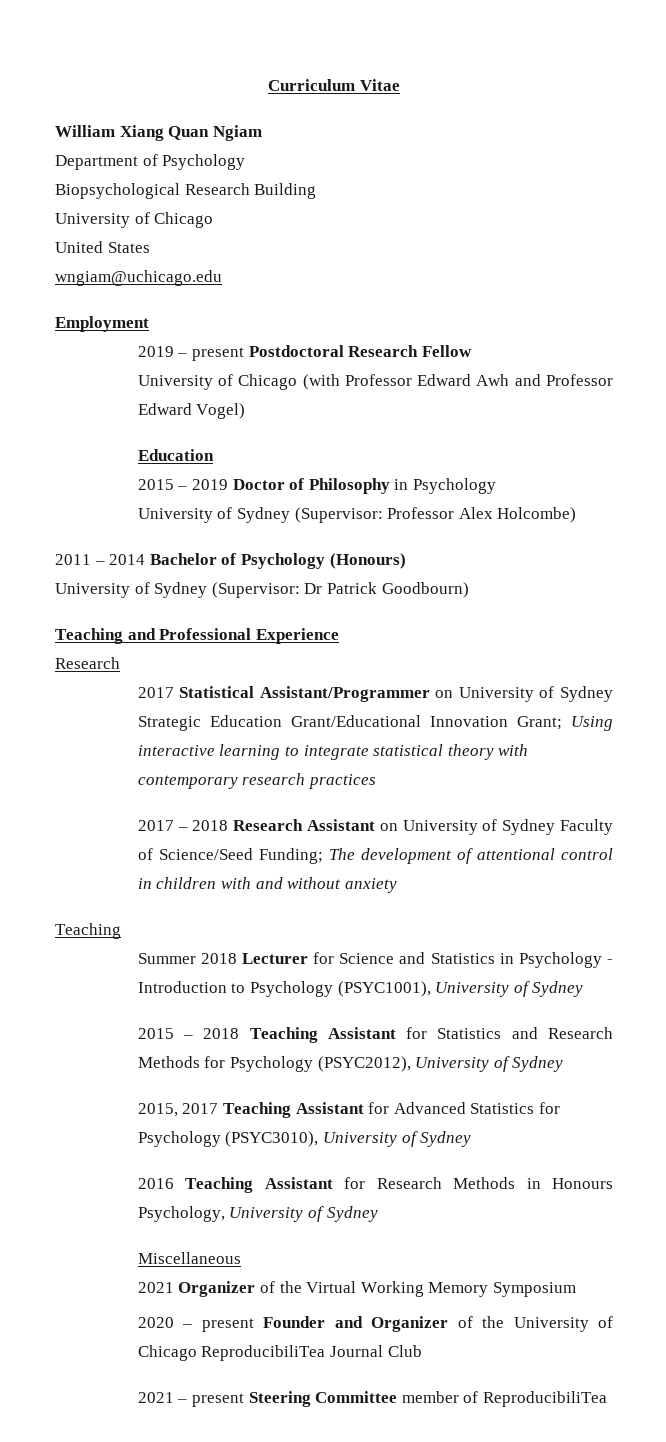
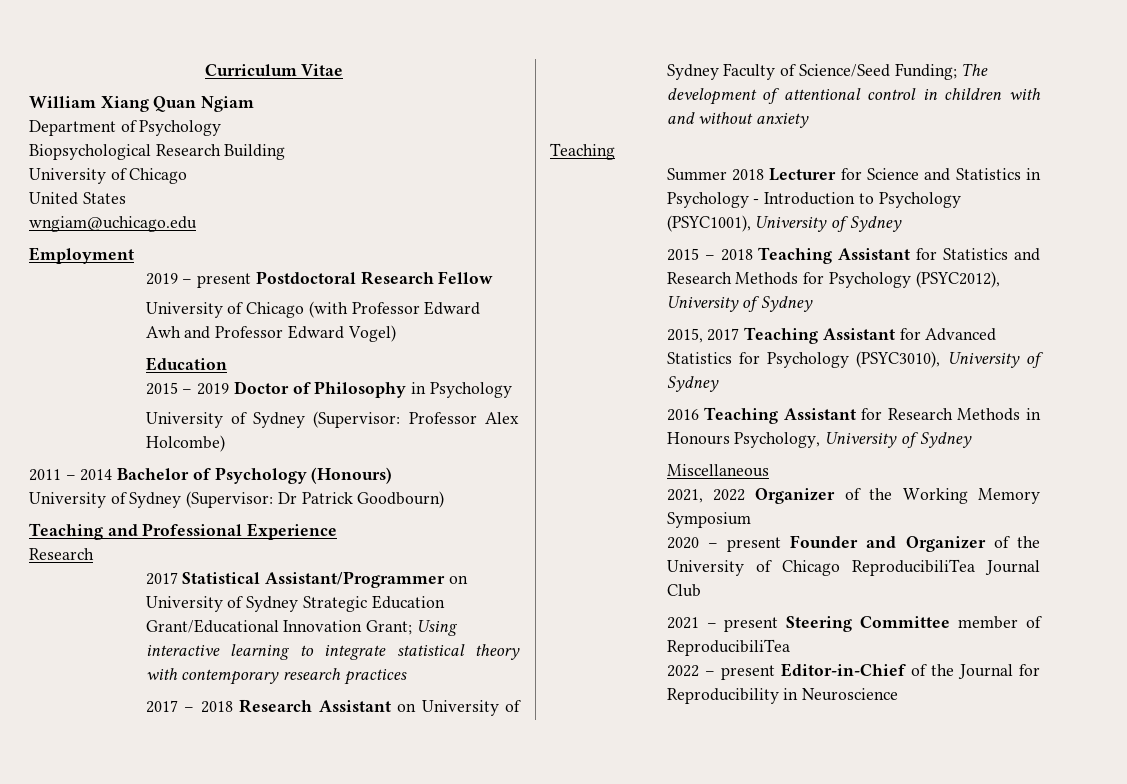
- 2021 Organizer of the Virtual Working Memory Symposium
+ 2021, 2022 Organizer of the Working Memory Symposium
+ 2022 – present Editor-in-Chief of the Journal for Reproducibility in Neuroscience

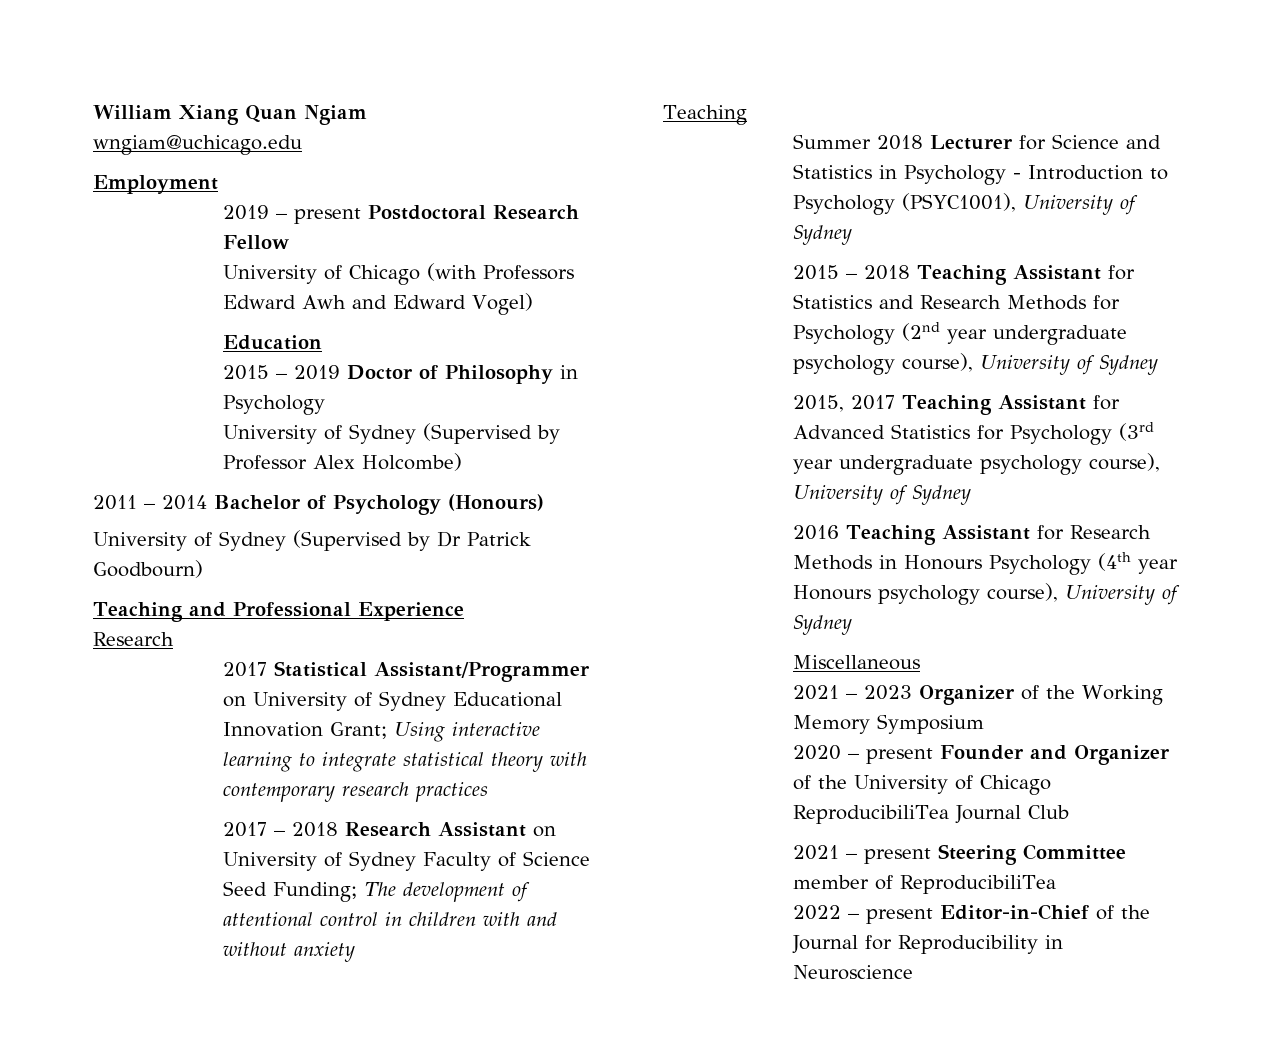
- Curriculum Vitae
- Department of Psychology
- Biopsychological Research Building
- University of Chicago
- United States
- University of Chicago (with Professor Edward Awh and Professor Edward Vogel)
+ University of Chicago (with Professors Edward Awh and Edward Vogel)
- University of Sydney (Supervisor: Professor Alex Holcombe)
+ University of Sydney (Supervised by Professor Alex Holcombe)
- University of Sydney (Supervisor: Dr Patrick Goodbourn)
+ University of Sydney (Supervised by Dr Patrick Goodbourn)
- 2017 Statistical Assistant/Programmer on University of Sydney Strategic Education Grant/Educational Innovation Grant; Using interactive learning to integrate statistical theory with contemporary research practices
+ 2017 Statistical Assistant/Programmer on University of Sydney Educational Innovation Grant; Using interactive learning to integrate statistical theory with contemporary research practices
- 2017 – 2018 Research Assistant on University of Sydney Faculty of Science/Seed Funding; The development of attentional control in children with and without anxiety
+ 2017 – 2018 Research Assistant on University of Sydney Faculty of Science Seed Funding; The development of attentional control in children with and without anxiety
- 2015 – 2018 Teaching Assistant for Statistics and Research Methods for Psychology (PSYC2012), University of Sydney
+ 2015 – 2018 Teaching Assistant for Statistics and Research Methods for Psychology (2nd year undergraduate psychology course), University of Sydney
- 2015, 2017 Teaching Assistant for Advanced Statistics for Psychology (PSYC3010), University of Sydney
+ 2015, 2017 Teaching Assistant for Advanced Statistics for Psychology (3rd year undergraduate psychology course), University of Sydney
- 2016 Teaching Assistant for Research Methods in Honours Psychology, University of Sydney
+ 2016 Teaching Assistant for Research Methods in Honours Psychology (4th year Honours psychology course), University of Sydney
- 2021, 2022 Organizer of the Working Memory Symposium
+ 2021 – 2023 Organizer of the Working Memory Symposium

